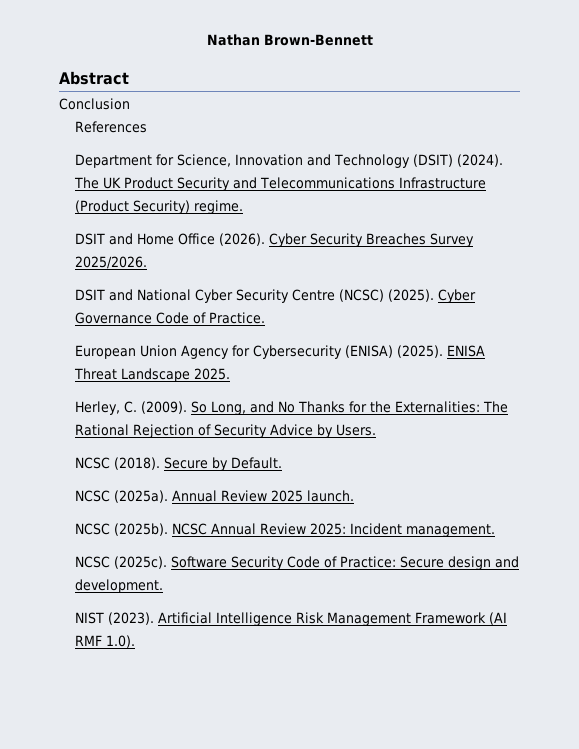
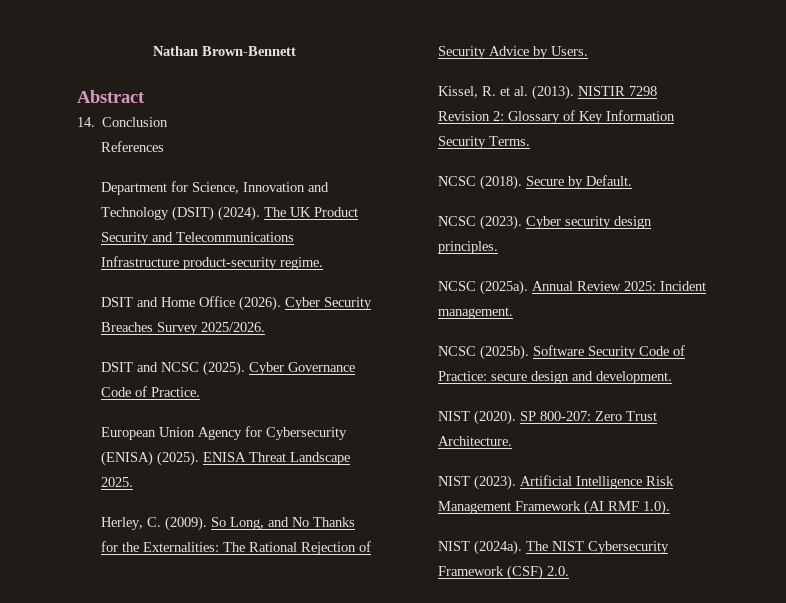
- Conclusion
+ 14. Conclusion
- The UK Product Security and Telecommunications Infrastructure (Product Security) regime.
+ The UK Product Security and Telecommunications Infrastructure product-security regime.
- DSIT and National Cyber Security Centre (NCSC) (2025).
+ DSIT and NCSC (2025).
+ Kissel, R. et al. (2013). NISTIR 7298 Revision 2: Glossary of Key Information Security Terms.
- NCSC (2025a). Annual Review 2025 launch.
- NCSC (2025b). NCSC Annual Review 2025: Incident management.
+ NCSC (2023). Cyber security design principles.
+ NCSC (2025a). Annual Review 2025: Incident management.
- NCSC (2025c).
+ NCSC (2025b).
- Software Security Code of Practice: Secure design and development.
+ Software Security Code of Practice: secure design and development.
+ NIST (2020). SP 800-207: Zero Trust Architecture.
+ NIST (2024a). The NIST Cybersecurity Framework (CSF) 2.0.

